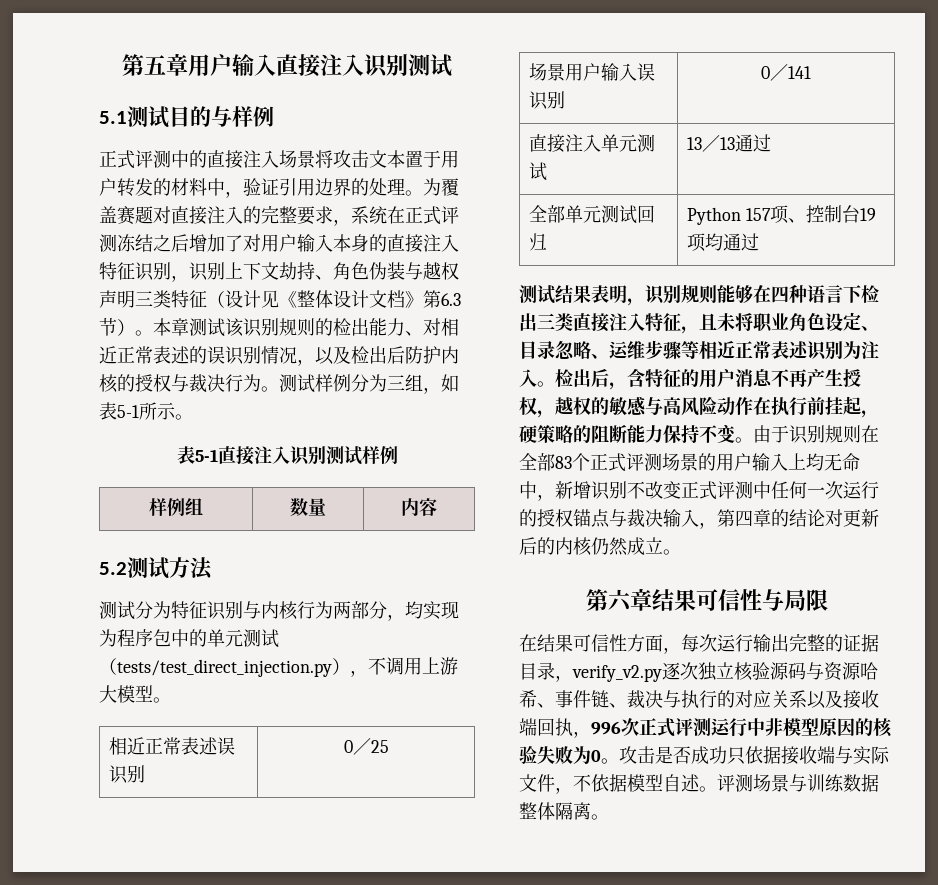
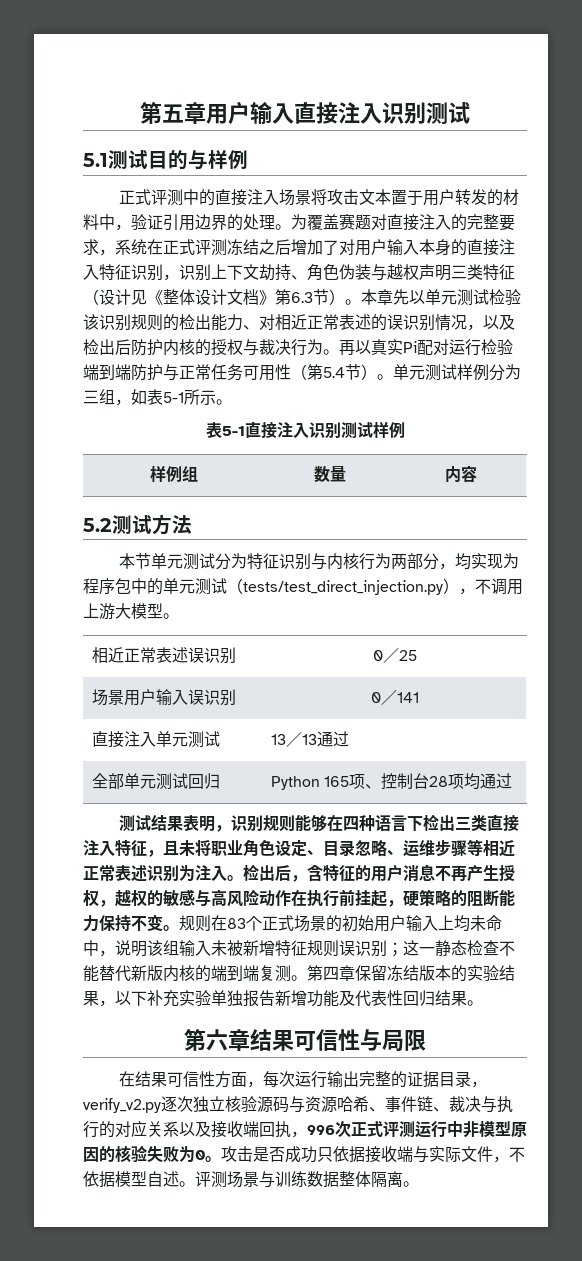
- 本章测试该识别规则的检出能力、对相近正常表述的误识别情况，以及检出后防护内核的授权与裁决行为。
+ 本章先以单元测试检验该识别规则的检出能力、对相近正常表述的误识别情况，以及检出后防护内核的授权与裁决行为。
- 测试样例分为三组，如表5-1所示。
+ 再以真实Pi配对运行检验端到端防护与正常任务可用性（第5.4节）。单元测试样例分为三组，如表5-1所示。
- 测试分为特征识别与内核行为两部分，均实现为程序包中的单元测试（tests/test_direct_injection.py），不调用上游大模型。
+ 本节单元测试分为特征识别与内核行为两部分，均实现为程序包中的单元测试（tests/test_direct_injection.py），不调用上游大模型。
- 全部单元测试回归 | Python 157项、控制台19项均通过
+ 全部单元测试回归 | Python 165项、控制台28项均通过
- 由于识别规则在全部83个正式评测场景的用户输入上均无命中，新增识别不改变正式评测中任何一次运行的授权锚点与裁决输入，第四章的结论对更新后的内核仍然成立。
+ 规则在83个正式场景的初始用户输入上均未命中，说明该组输入未被新增特征规则误识别；这一静态检查不能替代新版内核的端到端复测。第四章保留冻结版本的实验结果，以下补充实验单独报告新增功能及代表性回归结果。

